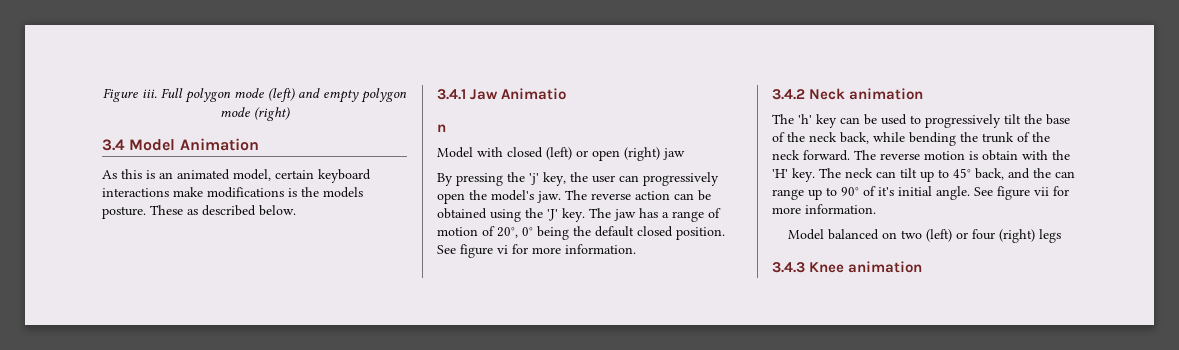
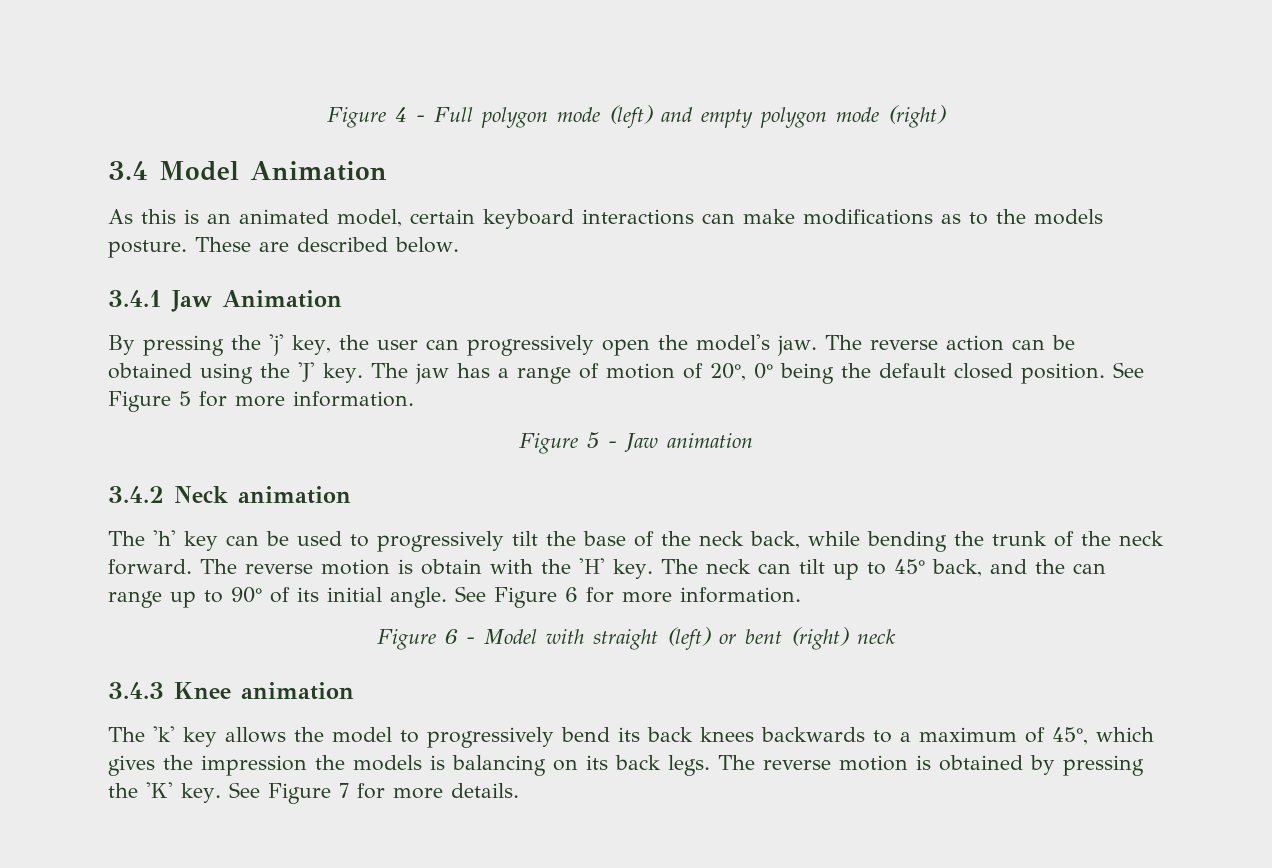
- Figure iii. Full polygon mode (left) and empty polygon mode (right)
+ Figure 4 - Full polygon mode (left) and empty polygon mode (right)
- As this is an animated model, certain keyboard interactions make modifications is the models posture.
+ As this is an animated model, certain keyboard interactions can make modifications as to the models posture.
- These as described below.
+ These are described below.
- 3.4.1 Jaw Animatio
- n
- Model with closed (left) or open (right) jaw
+ 3.4.1 Jaw Animation
- See figure vi for more information.
+ See Figure 5 for more information.
+ Figure 5 - Jaw animation
- The neck can tilt up to 45° back, and the can range up to 90° of it's initial angle.
+ The neck can tilt up to 45° back, and the can range up to 90° of its initial angle.
- See figure vii for more information.
- Model balanced on two (left) or four (right) legs
+ See Figure 6 for more information.
+ Figure 6 - Model with straight (left) or bent (right) neck
  3.4.3 Knee animation
+ The 'k' key allows the model to progressively bend its back knees backwards to a maximum of 45°, which gives the impression the models is balancing on its back legs. The reverse motion is obtained by pressing the 'K' key. See Figure 7 for more details.

